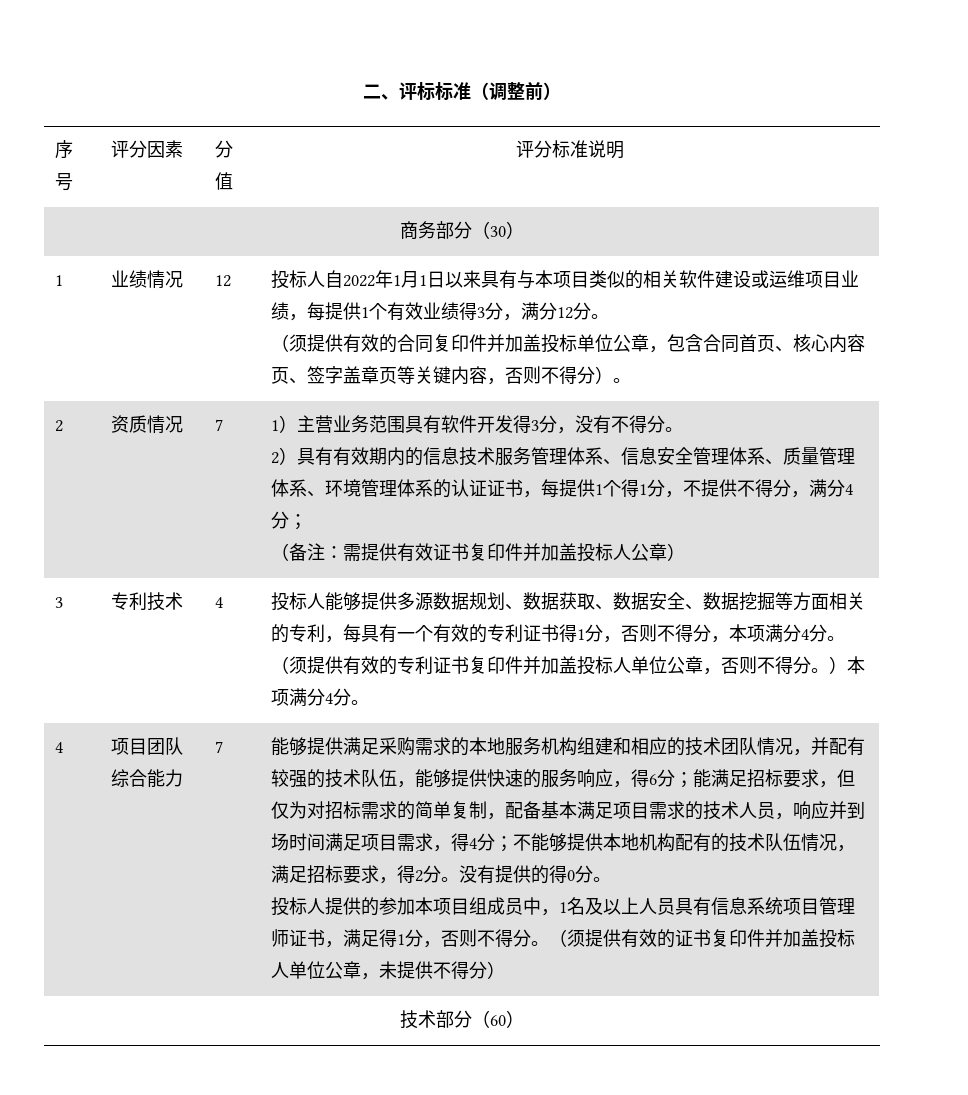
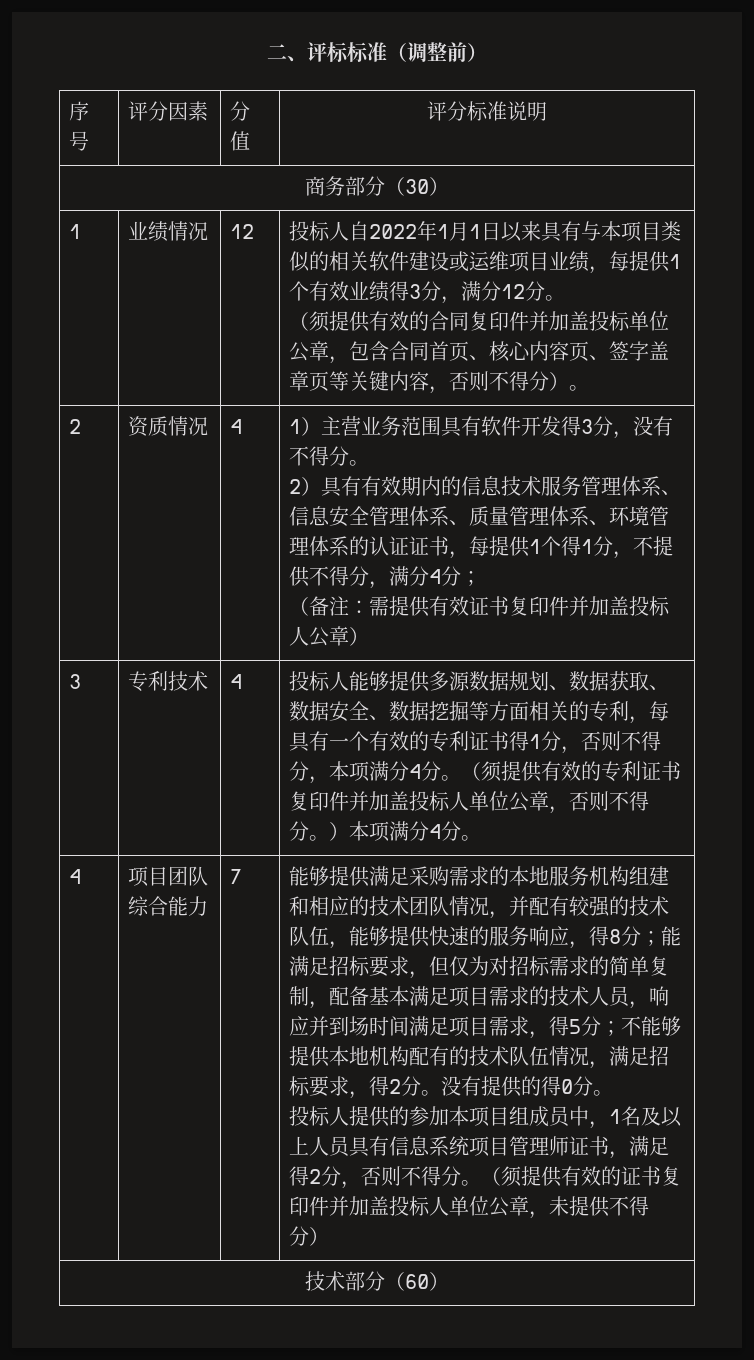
- 资质情况 | 7
+ 资质情况 | 4
- 能够提供满足采购需求的本地服务机构组建和相应的技术团队情况，并配有较强的技术队伍，能够提供快速的服务响应，得6分；
+ 能够提供满足采购需求的本地服务机构组建和相应的技术团队情况，并配有较强的技术队伍，能够提供快速的服务响应，得8分；
- 能满足招标要求，但仅为对招标需求的简单复制，配备基本满足项目需求的技术人员，响应并到场时间满足项目需求，得4分；
+ 能满足招标要求，但仅为对招标需求的简单复制，配备基本满足项目需求的技术人员，响应并到场时间满足项目需求，得5分；
- 投标人提供的参加本项目组成员中，1名及以上人员具有信息系统项目管理师证书，满足得1分，否则不得分。
+ 投标人提供的参加本项目组成员中，1名及以上人员具有信息系统项目管理师证书，满足得2分，否则不得分。

